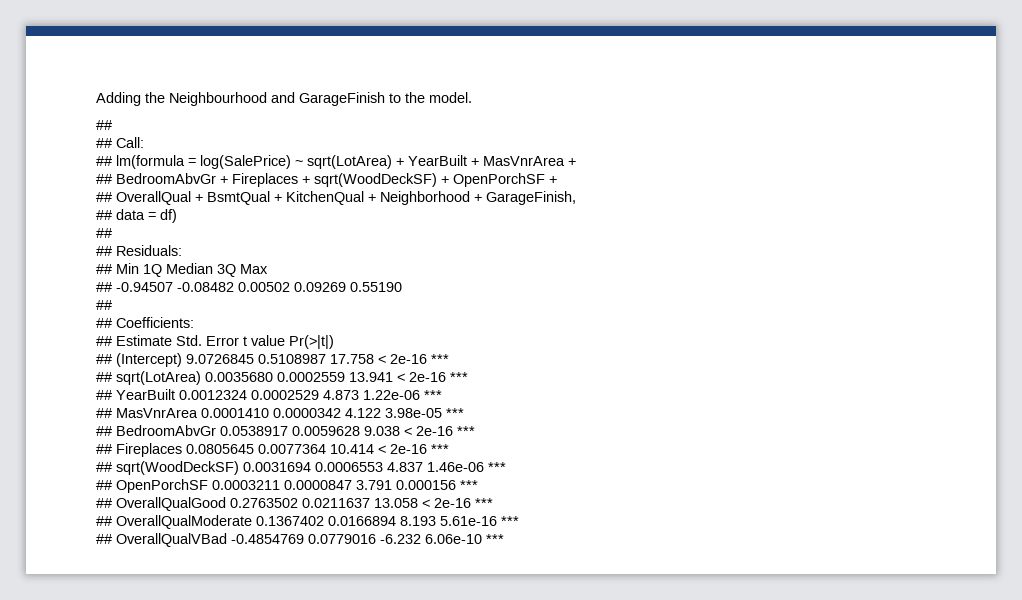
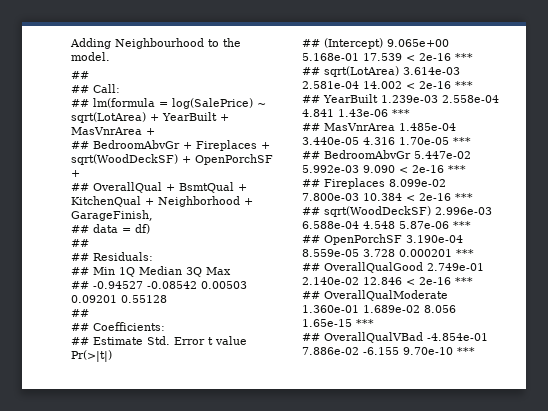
- Adding the Neighbourhood and GarageFinish to the model.
+ Adding Neighbourhood to the model.
- ## -0.94507 -0.08482 0.00502 0.09269 0.55190
+ ## -0.94527 -0.08542 0.00503 0.09201 0.55128
- ## (Intercept) 9.0726845 0.5108987 17.758 < 2e-16 ***
+ ## (Intercept) 9.065e+00 5.168e-01 17.539 < 2e-16 ***
- ## sqrt(LotArea) 0.0035680 0.0002559 13.941 < 2e-16 ***
+ ## sqrt(LotArea) 3.614e-03 2.581e-04 14.002 < 2e-16 ***
- ## YearBuilt 0.0012324 0.0002529 4.873 1.22e-06 ***
+ ## YearBuilt 1.239e-03 2.558e-04 4.841 1.43e-06 ***
- ## MasVnrArea 0.0001410 0.0000342 4.122 3.98e-05 ***
+ ## MasVnrArea 1.485e-04 3.440e-05 4.316 1.70e-05 ***
- ## BedroomAbvGr 0.0538917 0.0059628 9.038 < 2e-16 ***
+ ## BedroomAbvGr 5.447e-02 5.992e-03 9.090 < 2e-16 ***
- ## Fireplaces 0.0805645 0.0077364 10.414 < 2e-16 ***
+ ## Fireplaces 8.099e-02 7.800e-03 10.384 < 2e-16 ***
- ## sqrt(WoodDeckSF) 0.0031694 0.0006553 4.837 1.46e-06 ***
+ ## sqrt(WoodDeckSF) 2.996e-03 6.588e-04 4.548 5.87e-06 ***
- ## OpenPorchSF 0.0003211 0.0000847 3.791 0.000156 ***
+ ## OpenPorchSF 3.190e-04 8.559e-05 3.728 0.000201 ***
- ## OverallQualGood 0.2763502 0.0211637 13.058 < 2e-16 ***
+ ## OverallQualGood 2.749e-01 2.140e-02 12.846 < 2e-16 ***
- ## OverallQualModerate 0.1367402 0.0166894 8.193 5.61e-16 ***
+ ## OverallQualModerate 1.360e-01 1.689e-02 8.056 1.65e-15 ***
- ## OverallQualVBad -0.4854769 0.0779016 -6.232 6.06e-10 ***
+ ## OverallQualVBad -4.854e-01 7.886e-02 -6.155 9.70e-10 ***

